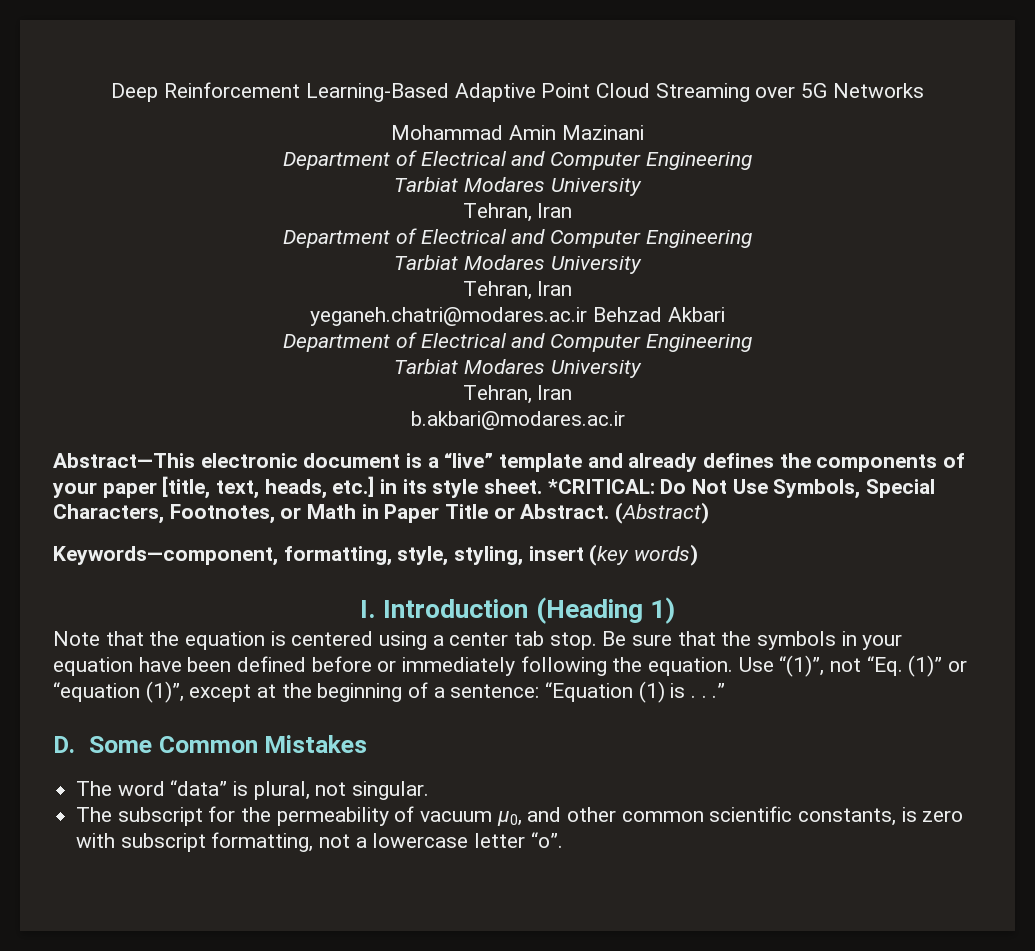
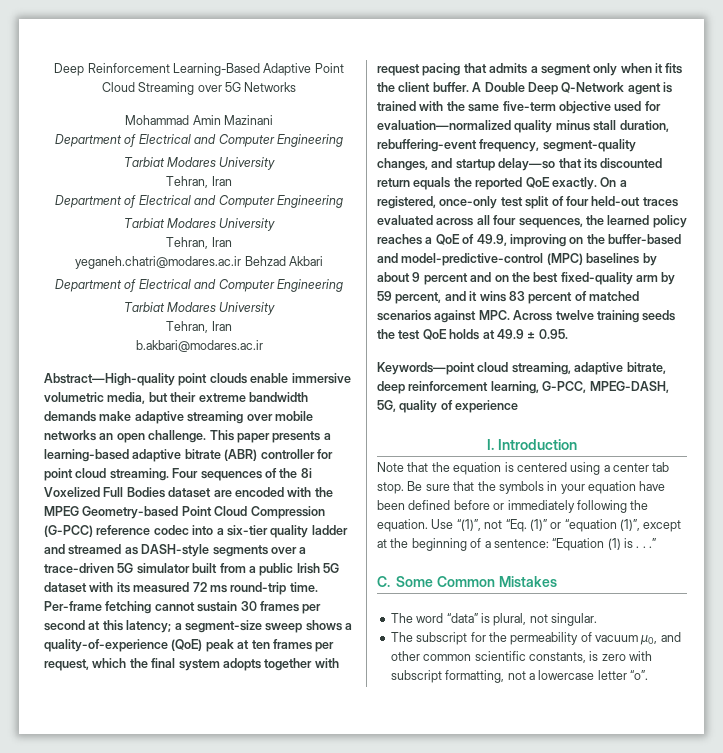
- Abstract—This electronic document is a “live” template and already defines the components of your paper [title, text, heads, etc.] in its style sheet. *CRITICAL: Do Not Use Symbols, Special Characters, Footnotes, or Math in Paper Title or Abstract. (Abstract)
- Keywords—component, formatting, style, styling, insert (key words)
+ Abstract—High-quality point clouds enable immersive volumetric media, but their extreme bandwidth demands make adaptive streaming over mobile networks an open challenge. This paper presents a learning-based adaptive bitrate (ABR) controller for point cloud streaming. Four sequences of the 8i Voxelized Full Bodies dataset are encoded with the MPEG Geometry-based Point Cloud Compression (G-PCC) reference codec into a six-tier quality ladder and streamed as DASH-style segments over a trace-driven 5G simulator built from a public Irish 5G dataset with its measured 72 ms round-trip time. Per-frame fetching cannot sustain 30 frames per second at this latency; a segment-size sweep shows a quality-of-experience (QoE) peak at ten frames per request, which the final system adopts together with request pacing that admits a segment only when it fits the client buffer. A Double Deep Q-Network agent is trained with the same five-term objective used for evaluation—normalized quality minus stall duration, rebuffering-event frequency, segment-quality changes, and startup delay—so that its discounted return equals the reported QoE exactly. On a registered, once-only test split of four held-out traces evaluated across all four sequences, the learned policy reaches a QoE of 49.9, improving on the buffer-based and model-predictive-control (MPC) baselines by about 9 percent and on the best fixed-quality arm by 59 percent, and it wins 83 percent of matched scenarios against MPC. Across twelve training seeds the test QoE holds at 49.9 ± 0.95.
+ Keywords—point cloud streaming, adaptive bitrate, deep reinforcement learning, G-PCC, MPEG-DASH, 5G, quality of experience
- I. Introduction (Heading 1)
+ I. Introduction
- D. Some Common Mistakes
+ C. Some Common Mistakes

